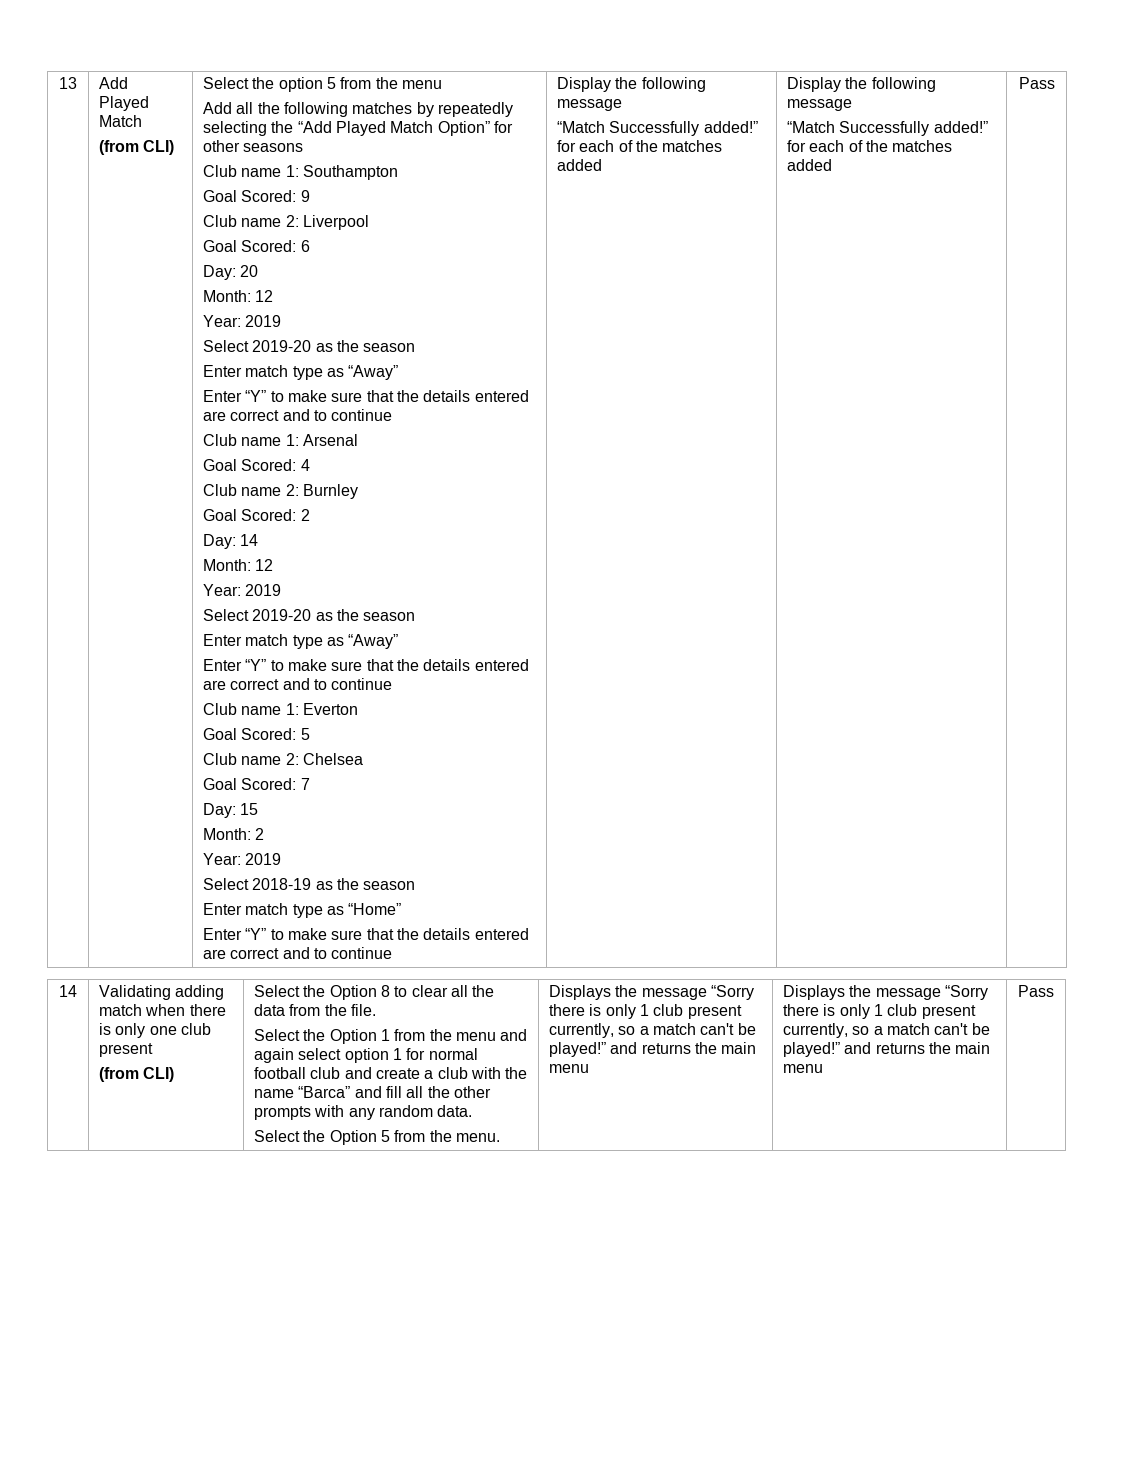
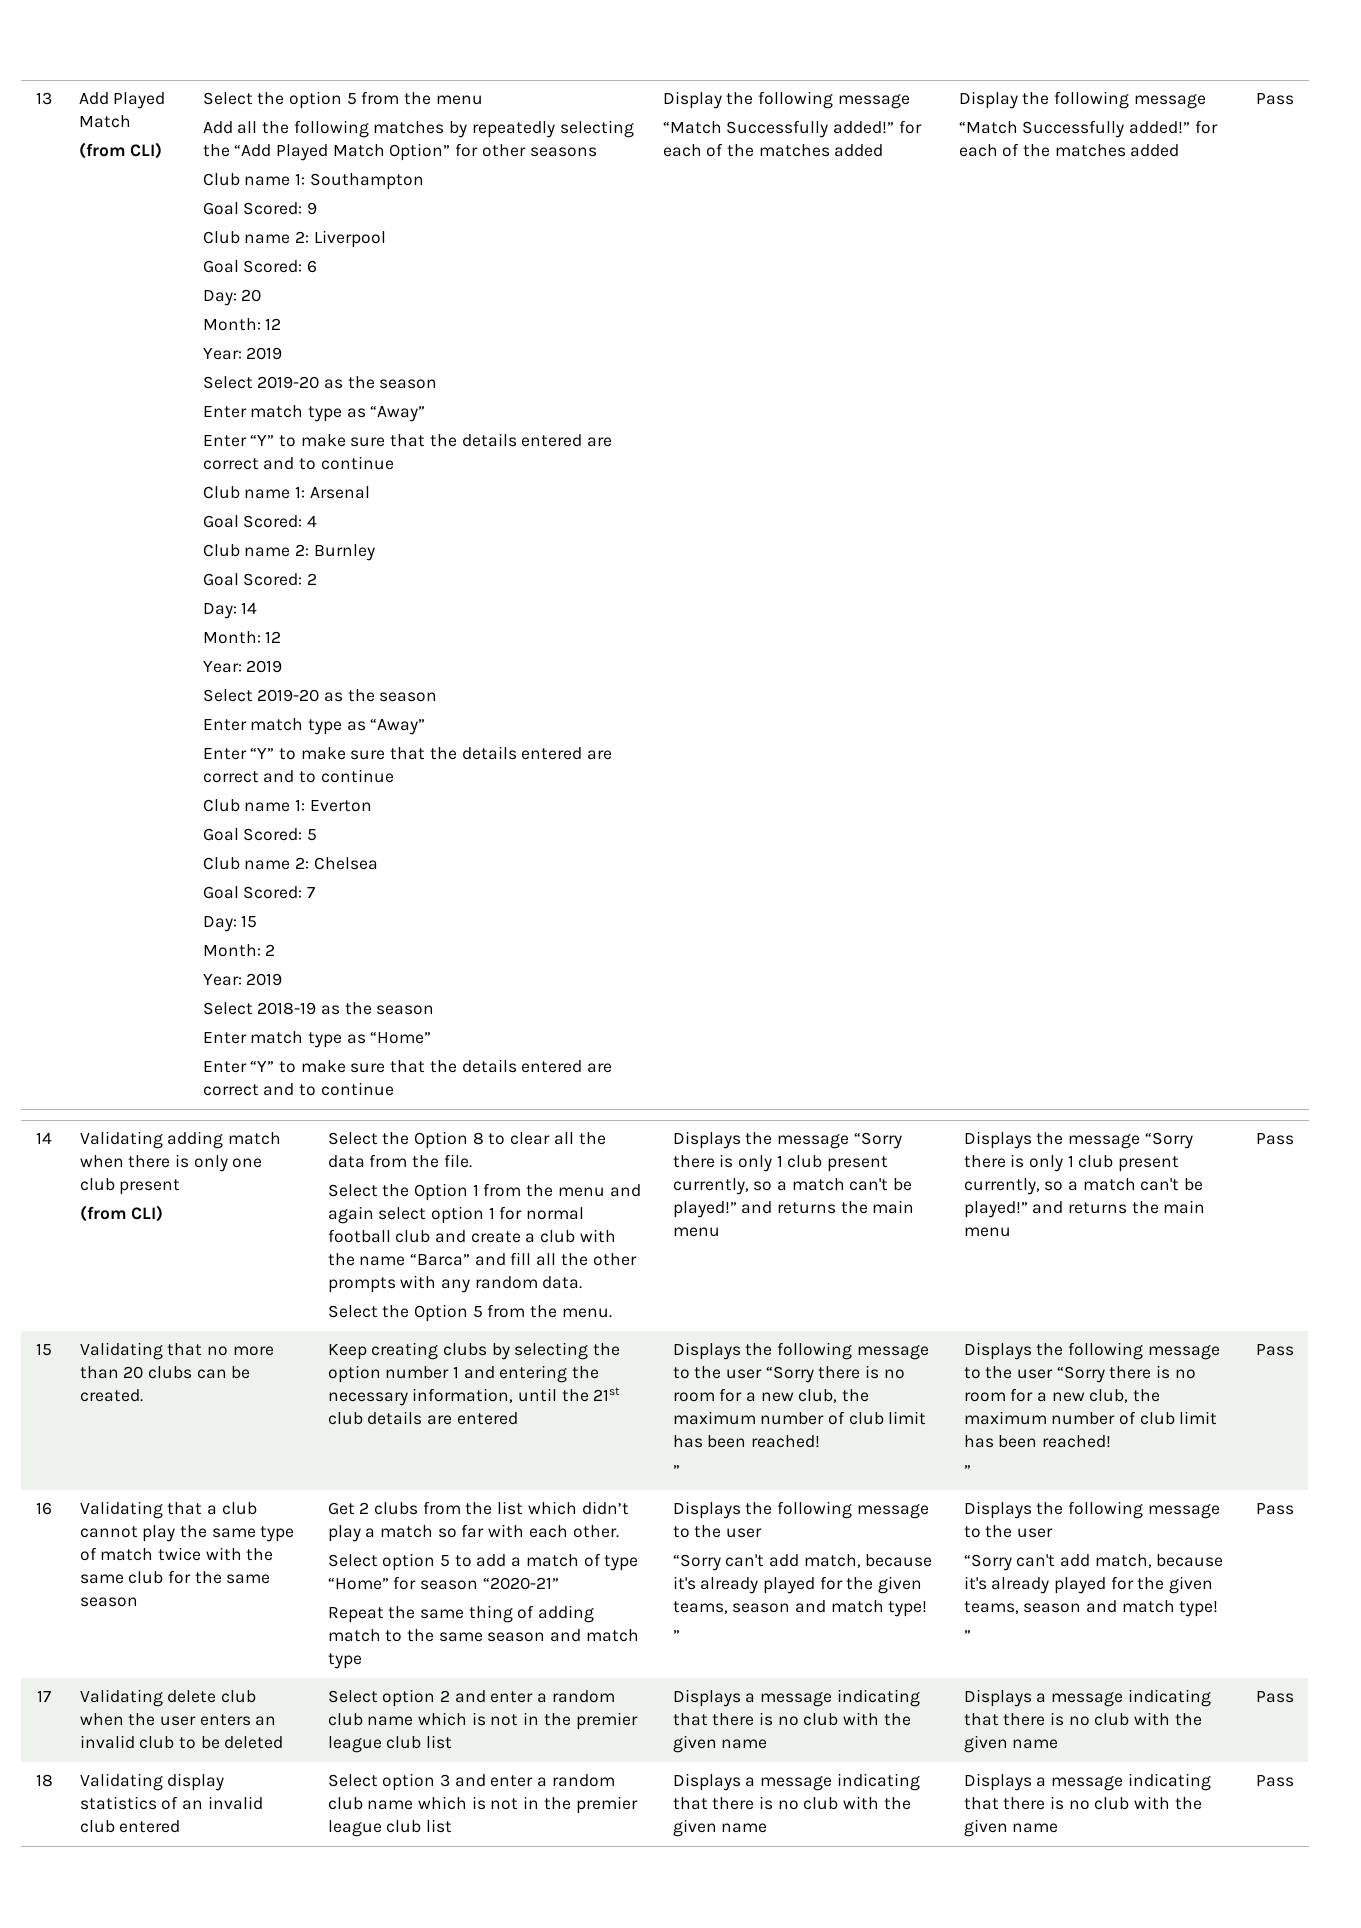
+ 15 | Validating that no more than 20 clubs can be created. | Keep creating clubs by selecting the option number 1 and entering the necessary information, until the 21st club details are entered | Displays the following message to the user “Sorry there is no room for a new club, the maximum number of club limit has been reached!
+ ” | Displays the following message to the user “Sorry there is no room for a new club, the maximum number of club limit has been reached!
+ ” | Pass
+ 16 | Validating that a club cannot play the same type of match twice with the same club for the same season | Get 2 clubs from the list which didn’t play a match so far with each other.
+ Select option 5 to add a match of type “Home” for season “2020-21”
+ Repeat the same thing of adding match to the same season and match type | Displays the following message to the user
+ “Sorry can't add match, because it's already played for the given teams, season and match type!
+ ” | Displays the following message to the user
+ “Sorry can't add match, because it's already played for the given teams, season and match type!
+ ” | Pass
+ 17 | Validating delete club when the user enters an invalid club to be deleted | Select option 2 and enter a random club name which is not in the premier league club list | Displays a message indicating that there is no club with the given name | Displays a message indicating that there is no club with the given name | Pass
+ 18 | Validating display statistics of an invalid club entered | Select option 3 and enter a random club name which is not in the premier league club list | Displays a message indicating that there is no club with the given name | Displays a message indicating that there is no club with the given name | Pass

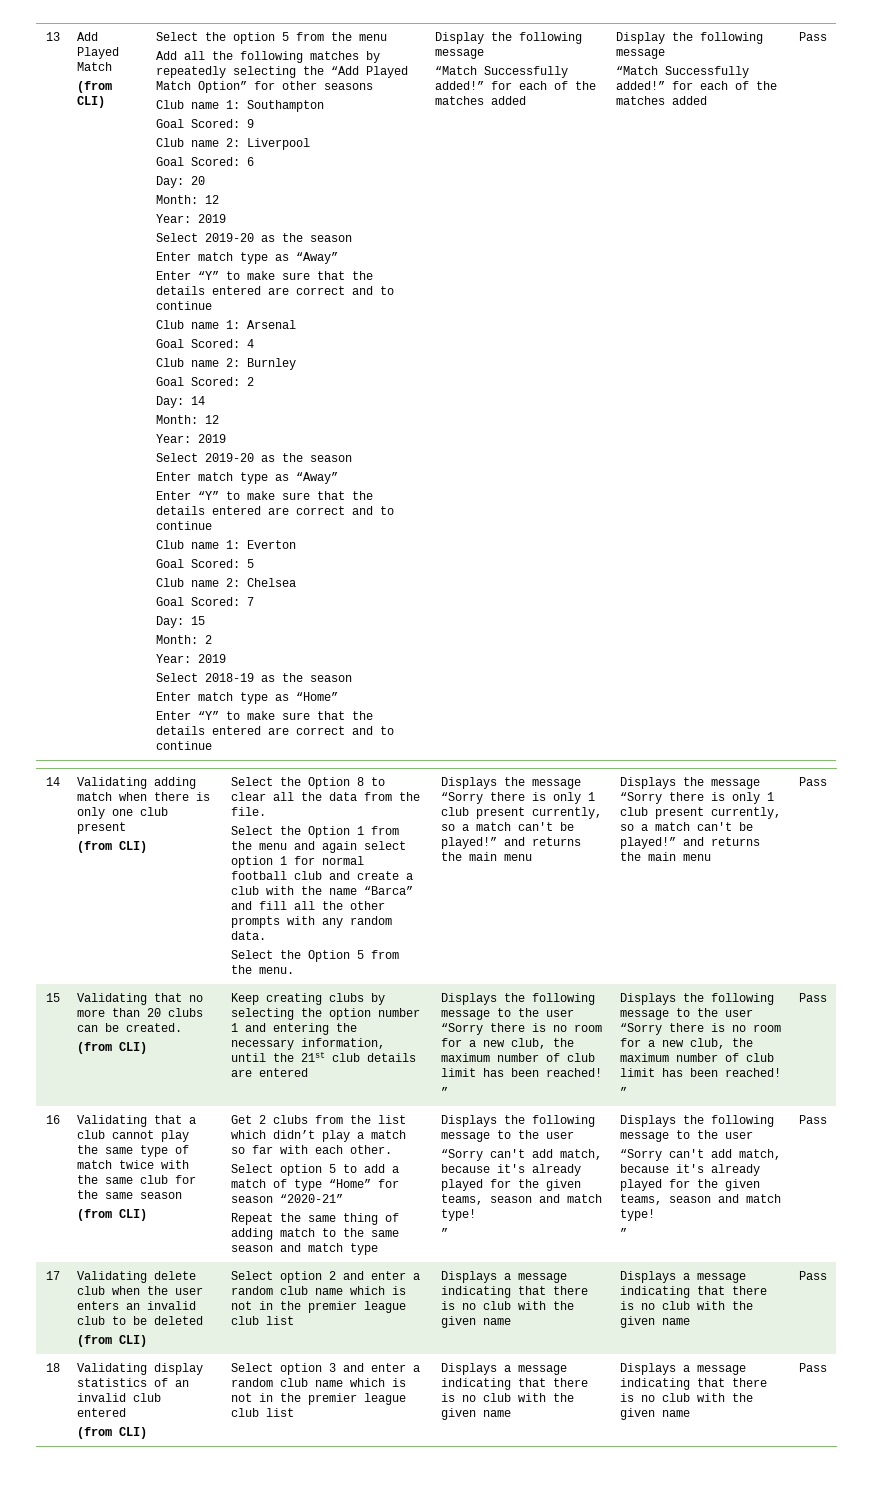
  Validating that no more than 20 clubs can be created.
+ (from CLI)
  Validating that a club cannot play the same type of match twice with the same club for the same season
+ (from CLI)
  Validating delete club when the user enters an invalid club to be deleted
+ (from CLI)
  Validating display statistics of an invalid club entered
+ (from CLI)

